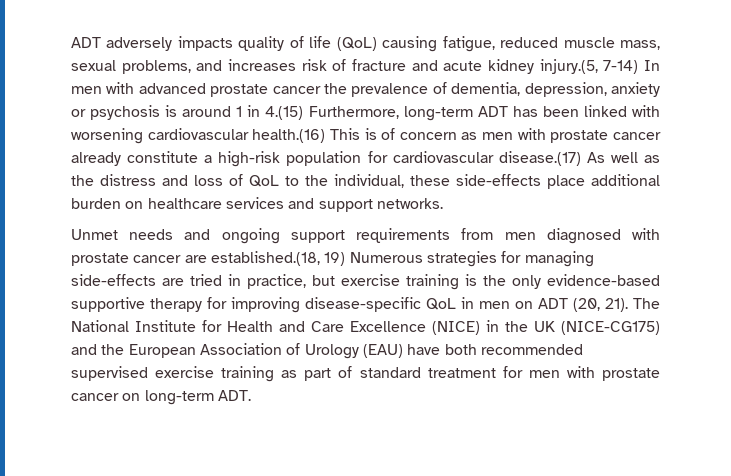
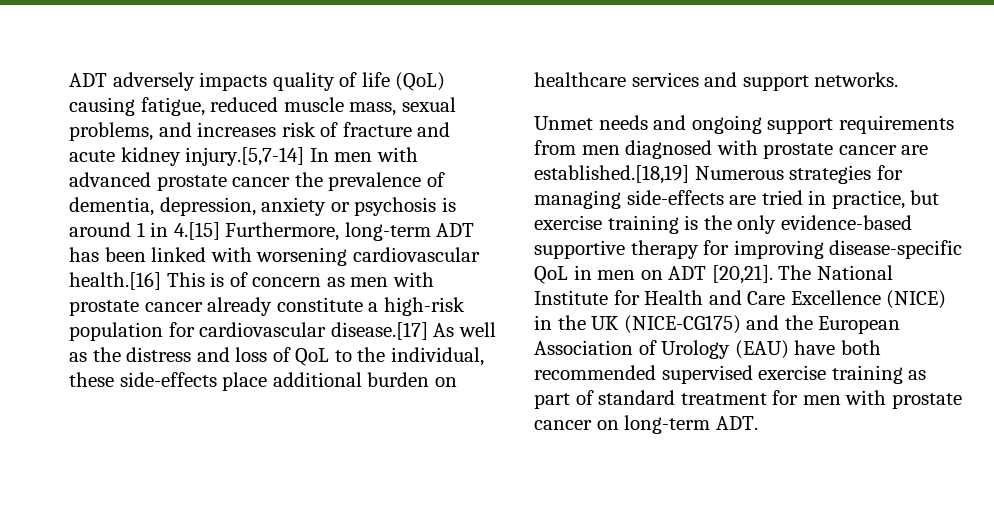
- ADT adversely impacts quality of life (QoL) causing fatigue, reduced muscle mass, sexual problems, and increases risk of fracture and acute kidney injury.(5, 7-14) In men with advanced prostate cancer the prevalence of dementia, depression, anxiety or psychosis is around 1 in 4.(15) Furthermore, long-term ADT has been linked with worsening cardiovascular health.(16) This is of concern as men with prostate cancer already constitute a high-risk population for cardiovascular disease.(17) As well as the distress and loss of QoL to the individual, these side-effects place additional burden on healthcare services and support networks.
+ ADT adversely impacts quality of life (QoL) causing fatigue, reduced muscle mass, sexual problems, and increases risk of fracture and acute kidney injury.[5,7-14] In men with advanced prostate cancer the prevalence of dementia, depression, anxiety or psychosis is around 1 in 4.[15] Furthermore, long-term ADT has been linked with worsening cardiovascular health.[16] This is of concern as men with prostate cancer already constitute a high-risk population for cardiovascular disease.[17] As well as the distress and loss of QoL to the individual, these side-effects place additional burden on healthcare services and support networks.
- Unmet needs and ongoing support requirements from men diagnosed with prostate cancer are established.(18, 19) Numerous strategies for managing side-effects are tried in practice, but exercise training is the only evidence-based supportive therapy for improving disease-specific QoL in men on ADT (20, 21).
+ Unmet needs and ongoing support requirements from men diagnosed with prostate cancer are established.[18,19] Numerous strategies for managing side-effects are tried in practice, but exercise training is the only evidence-based supportive therapy for improving disease-specific QoL in men on ADT [20,21].

